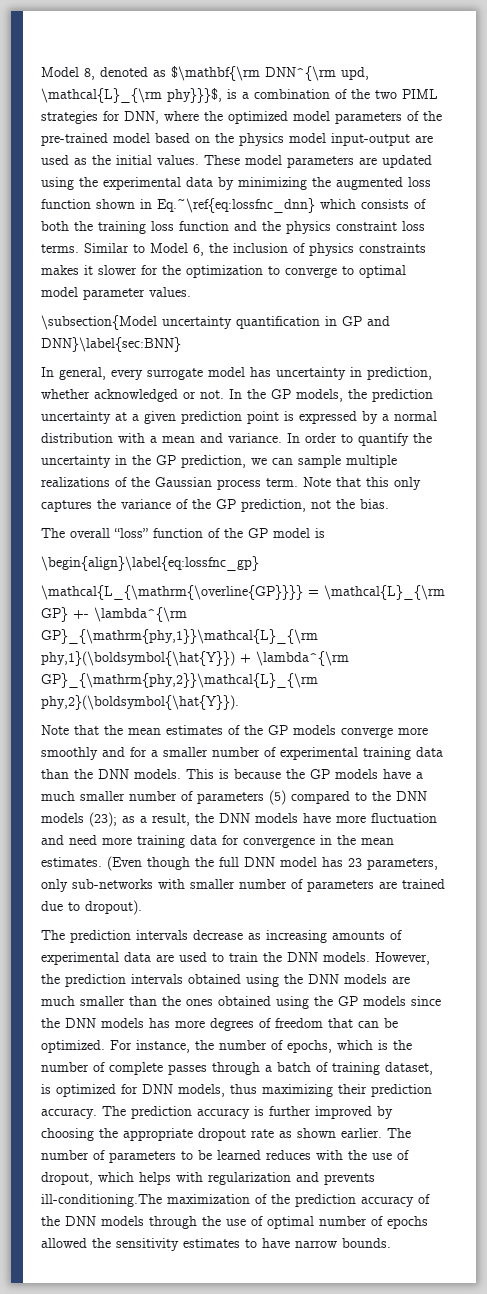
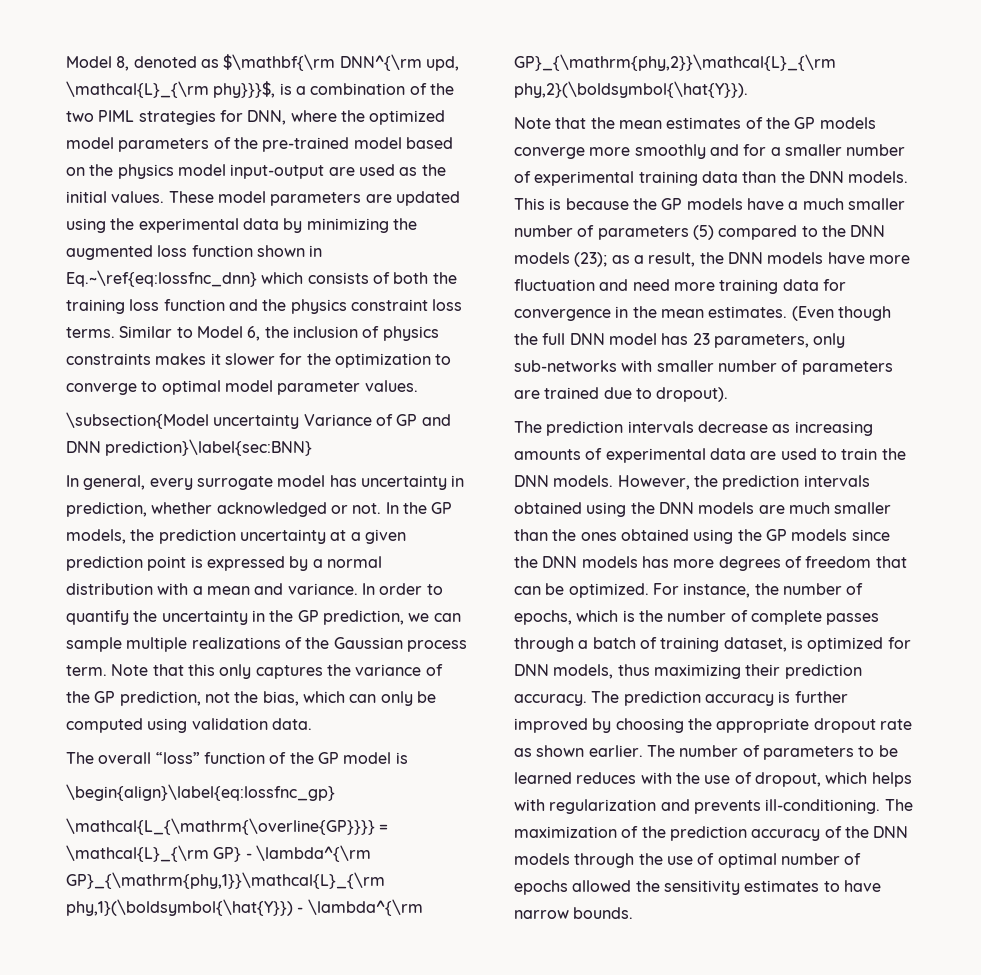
- \subsection{Model uncertainty quantification in GP and DNN}\label{sec:BNN}
+ \subsection{Model uncertainty Variance of GP and DNN prediction}\label{sec:BNN}
- Note that this only captures the variance of the GP prediction, not the bias.
+ Note that this only captures the variance of the GP prediction, not the bias, which can only be computed using validation data.
- \mathcal{L_{\mathrm{\overline{GP}}}} = \mathcal{L}_{\rm GP} +- \lambda^{\rm GP}_{\mathrm{phy,1}}\mathcal{L}_{\rm phy,1}(\boldsymbol{\hat{Y}}) + \lambda^{\rm GP}_{\mathrm{phy,2}}\mathcal{L}_{\rm phy,2}(\boldsymbol{\hat{Y}}).
+ \mathcal{L_{\mathrm{\overline{GP}}}} = \mathcal{L}_{\rm GP} - \lambda^{\rm GP}_{\mathrm{phy,1}}\mathcal{L}_{\rm phy,1}(\boldsymbol{\hat{Y}}) - \lambda^{\rm GP}_{\mathrm{phy,2}}\mathcal{L}_{\rm phy,2}(\boldsymbol{\hat{Y}}).
- The number of parameters to be learned reduces with the use of dropout, which helps with regularization and prevents ill-conditioning.The maximization of the prediction accuracy of the DNN models through the use of optimal number of epochs allowed the sensitivity estimates to have narrow bounds.
+ The number of parameters to be learned reduces with the use of dropout, which helps with regularization and prevents ill-conditioning. The maximization of the prediction accuracy of the DNN models through the use of optimal number of epochs allowed the sensitivity estimates to have narrow bounds.

